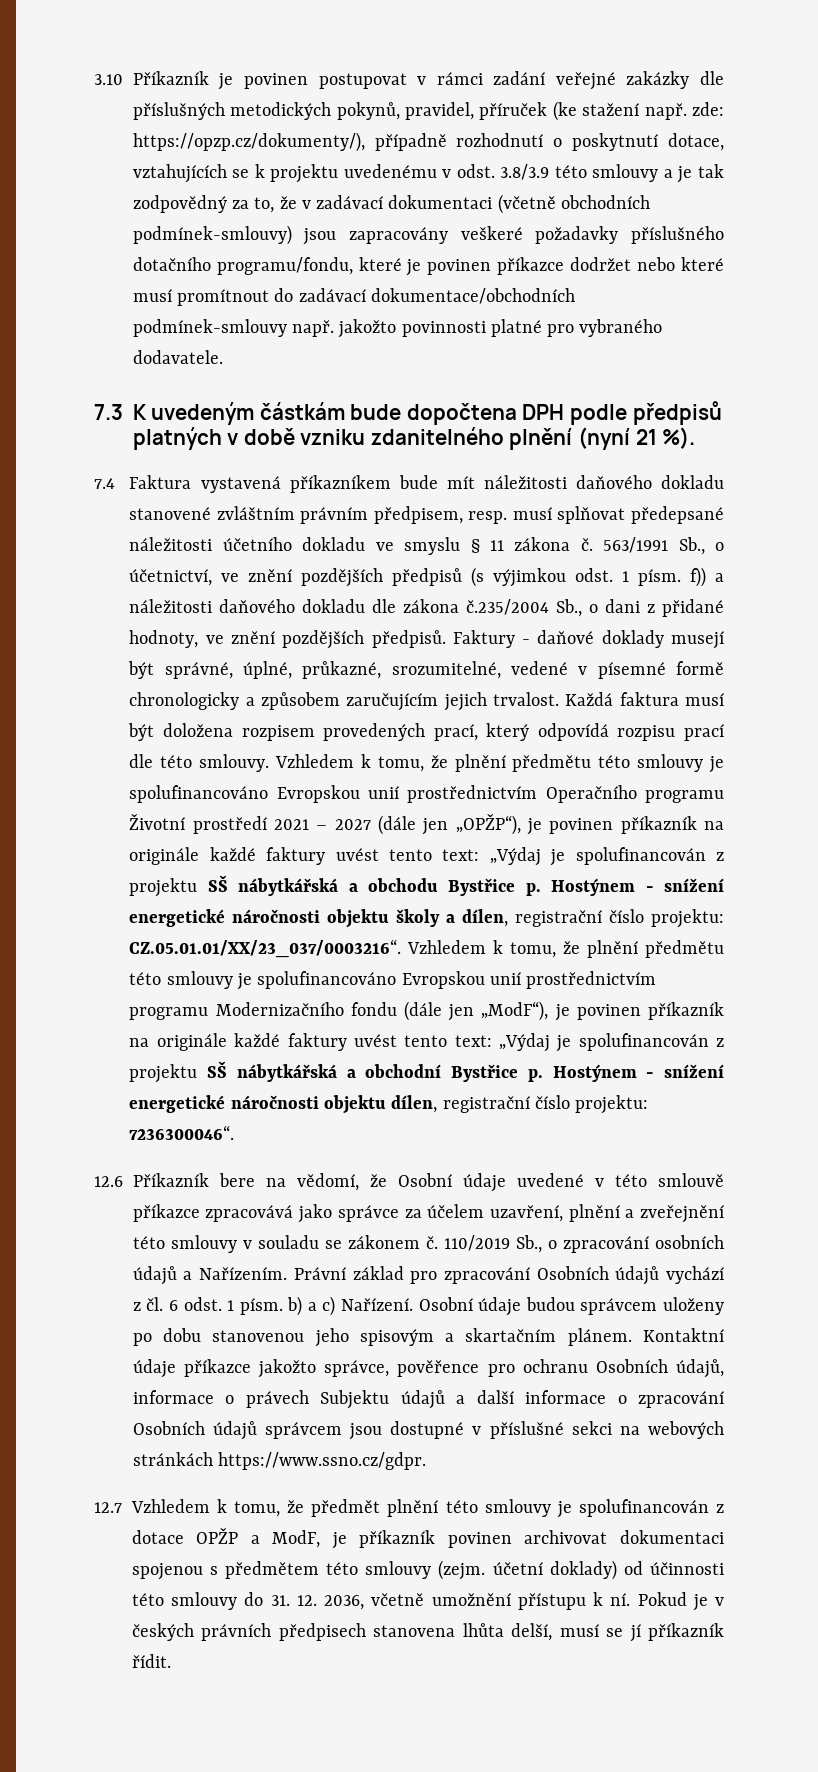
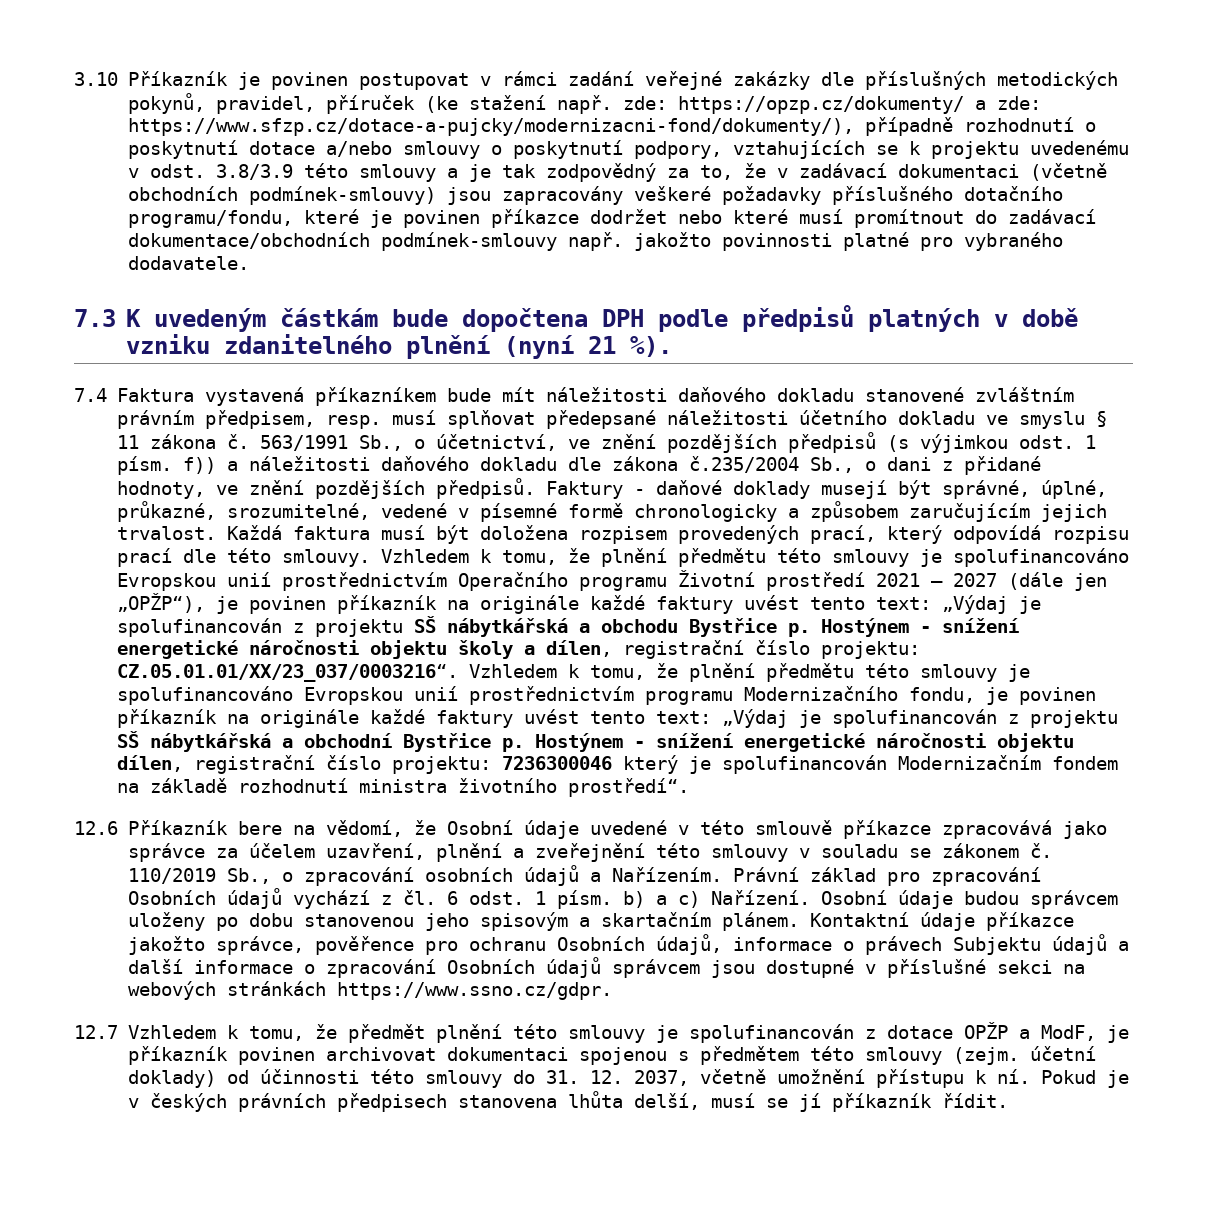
- https://opzp.cz/dokumenty/), případně rozhodnutí o poskytnutí dotace, vztahujících se k projektu uvedenému v odst. 3.8/3.9 této smlouvy a je tak zodpovědný za to, že v zadávací dokumentaci (včetně obchodních podmínek-smlouvy) jsou zapracovány veškeré požadavky příslušného dotačního programu/fondu, které je povinen příkazce dodržet nebo které musí promítnout do zadávací dokumentace/obchodních podmínek-smlouvy např. jakožto povinnosti platné pro vybraného dodavatele.
+ https://opzp.cz/dokumenty/ a zde: https://www.sfzp.cz/dotace-a-pujcky/modernizacni-fond/dokumenty/), případně rozhodnutí o poskytnutí dotace a/nebo smlouvy o poskytnutí podpory, vztahujících se k projektu uvedenému v odst. 3.8/3.9 této smlouvy a je tak zodpovědný za to, že v zadávací dokumentaci (včetně obchodních podmínek-smlouvy) jsou zapracovány veškeré požadavky příslušného dotačního programu/fondu, které je povinen příkazce dodržet nebo které musí promítnout do zadávací dokumentace/obchodních podmínek-smlouvy např. jakožto povinnosti platné pro vybraného dodavatele.
- CZ.05.01.01/XX/23_037/0003216“. Vzhledem k tomu, že plnění předmětu této smlouvy je spolufinancováno Evropskou unií prostřednictvím programu Modernizačního fondu (dále jen „ModF“), je povinen příkazník na originále každé faktury uvést tento text:
+ CZ.05.01.01/XX/23_037/0003216“. Vzhledem k tomu, že plnění předmětu této smlouvy je spolufinancováno Evropskou unií prostřednictvím programu Modernizačního fondu, je povinen příkazník na originále každé faktury uvést tento text:
- 7236300046“.
+ 7236300046 který je spolufinancován Modernizačním fondem na základě rozhodnutí ministra životního prostředí“.
- 12.7 Vzhledem k tomu, že předmět plnění této smlouvy je spolufinancován z dotace OPŽP a ModF, je příkazník povinen archivovat dokumentaci spojenou s předmětem této smlouvy (zejm. účetní doklady) od účinnosti této smlouvy do 31. 12. 2036, včetně umožnění přístupu k ní.
+ 12.7 Vzhledem k tomu, že předmět plnění této smlouvy je spolufinancován z dotace OPŽP a ModF, je příkazník povinen archivovat dokumentaci spojenou s předmětem této smlouvy (zejm. účetní doklady) od účinnosti této smlouvy do 31. 12. 2037, včetně umožnění přístupu k ní.

